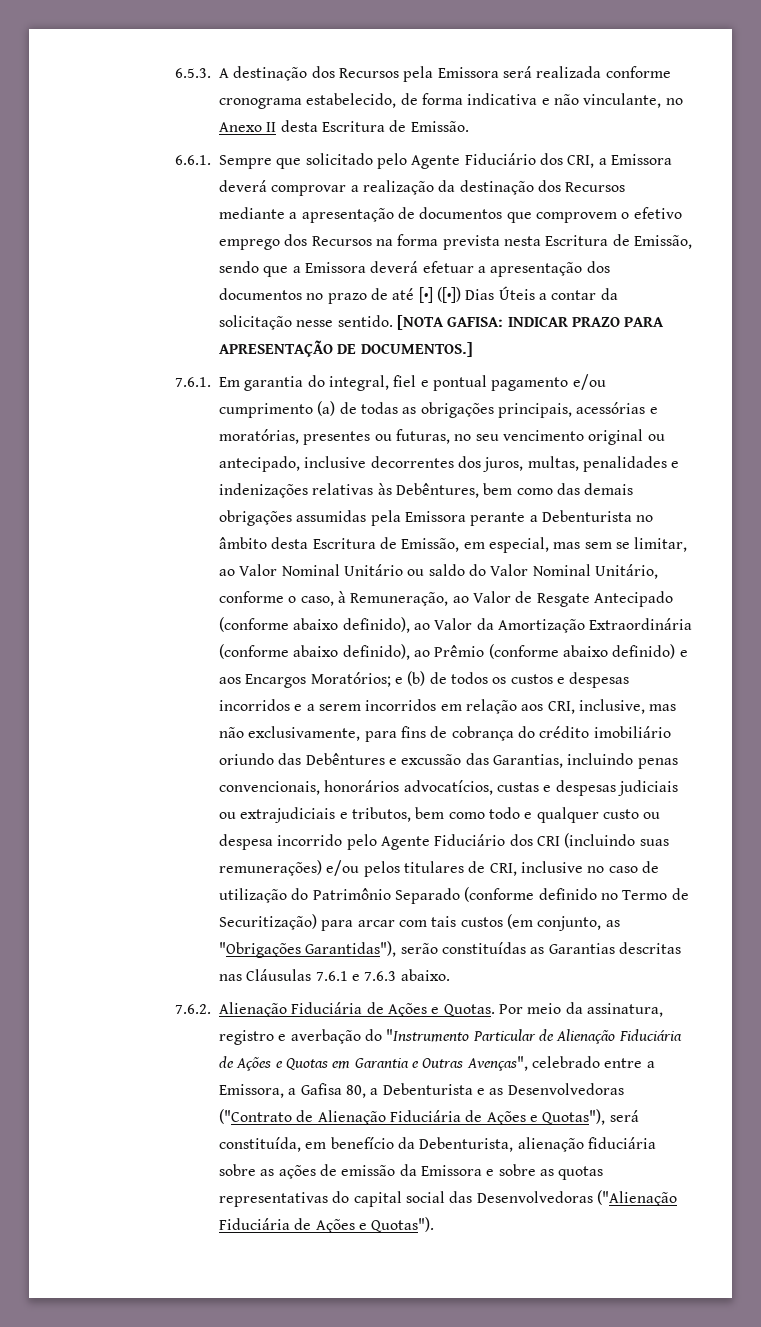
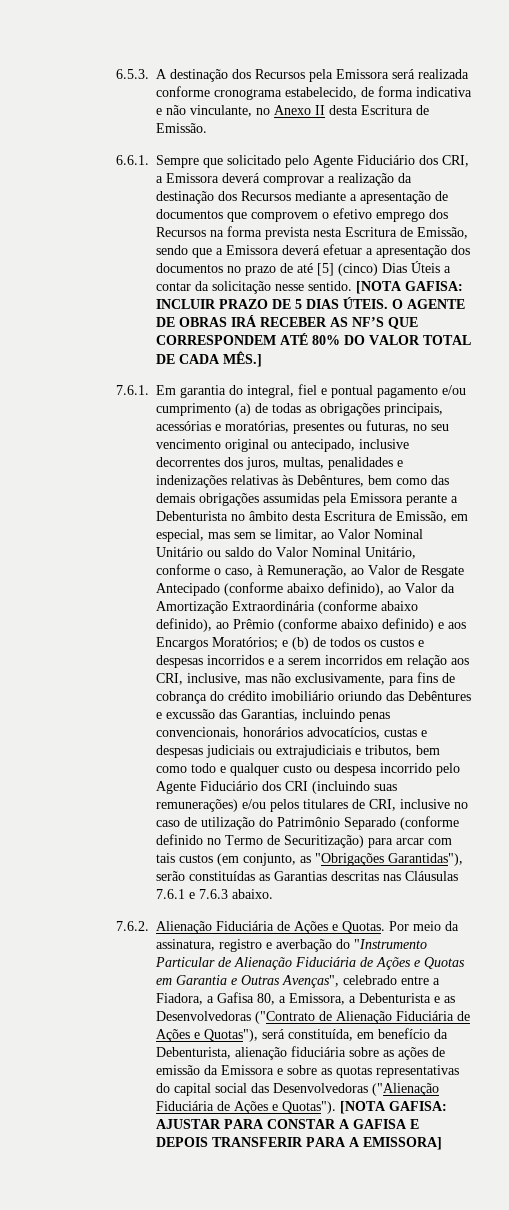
- 6.6.1. Sempre que solicitado pelo Agente Fiduciário dos CRI, a Emissora deverá comprovar a realização da destinação dos Recursos mediante a apresentação de documentos que comprovem o efetivo emprego dos Recursos na forma prevista nesta Escritura de Emissão, sendo que a Emissora deverá efetuar a apresentação dos documentos no prazo de até [•] ([•]) Dias Úteis a contar da solicitação nesse sentido.
+ 6.6.1. Sempre que solicitado pelo Agente Fiduciário dos CRI, a Emissora deverá comprovar a realização da destinação dos Recursos mediante a apresentação de documentos que comprovem o efetivo emprego dos Recursos na forma prevista nesta Escritura de Emissão, sendo que a Emissora deverá efetuar a apresentação dos documentos no prazo de até [5] (cinco) Dias Úteis a contar da solicitação nesse sentido.
- [NOTA GAFISA: INDICAR PRAZO PARA APRESENTAÇÃO DE DOCUMENTOS.]
+ [NOTA GAFISA: INCLUIR PRAZO DE 5 DIAS ÚTEIS. O AGENTE DE OBRAS IRÁ RECEBER AS NF’S QUE CORRESPONDEM ATÉ 80% DO VALOR TOTAL DE CADA MÊS.]
- Por meio da assinatura, registro e averbação do "Instrumento Particular de Alienação Fiduciária de Ações e Quotas em Garantia e Outras Avenças", celebrado entre a Emissora, a Gafisa 80, a Debenturista e as Desenvolvedoras ("Contrato de Alienação Fiduciária de Ações e Quotas"), será constituída, em benefício da Debenturista, alienação fiduciária sobre as ações de emissão da Emissora e sobre as quotas representativas do capital social das Desenvolvedoras ("Alienação Fiduciária de Ações e Quotas").
+ Por meio da assinatura, registro e averbação do "Instrumento Particular de Alienação Fiduciária de Ações e Quotas em Garantia e Outras Avenças", celebrado entre a Fiadora, a Gafisa 80, a Emissora, a Debenturista e as Desenvolvedoras ("Contrato de Alienação Fiduciária de Ações e Quotas"), será constituída, em benefício da Debenturista, alienação fiduciária sobre as ações de emissão da Emissora e sobre as quotas representativas do capital social das Desenvolvedoras ("Alienação Fiduciária de Ações e Quotas").
+ [NOTA GAFISA: AJUSTAR PARA CONSTAR A GAFISA E DEPOIS TRANSFERIR PARA A EMISSORA]

